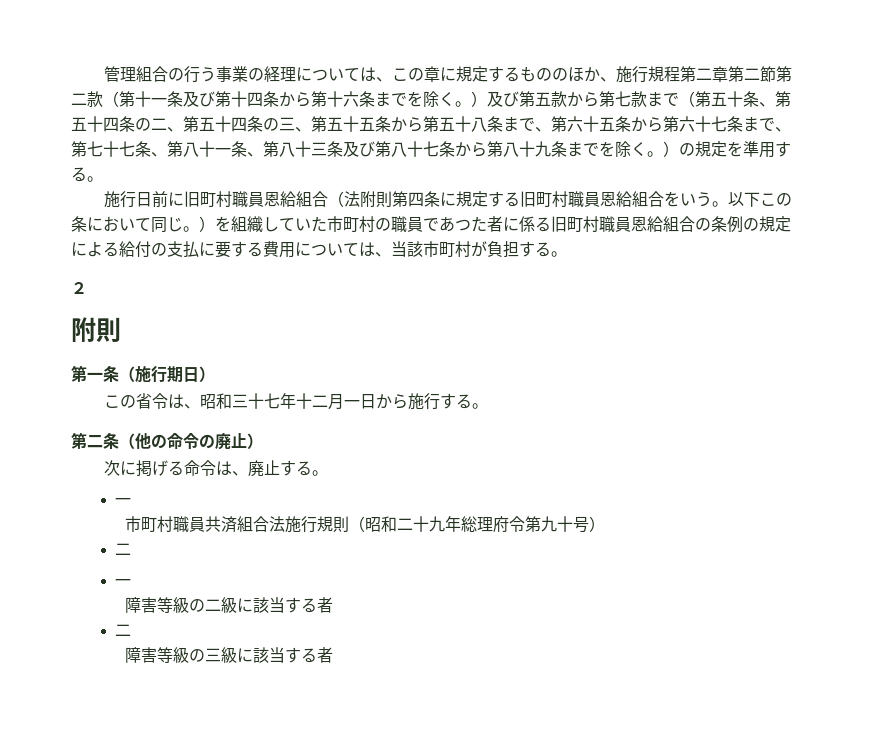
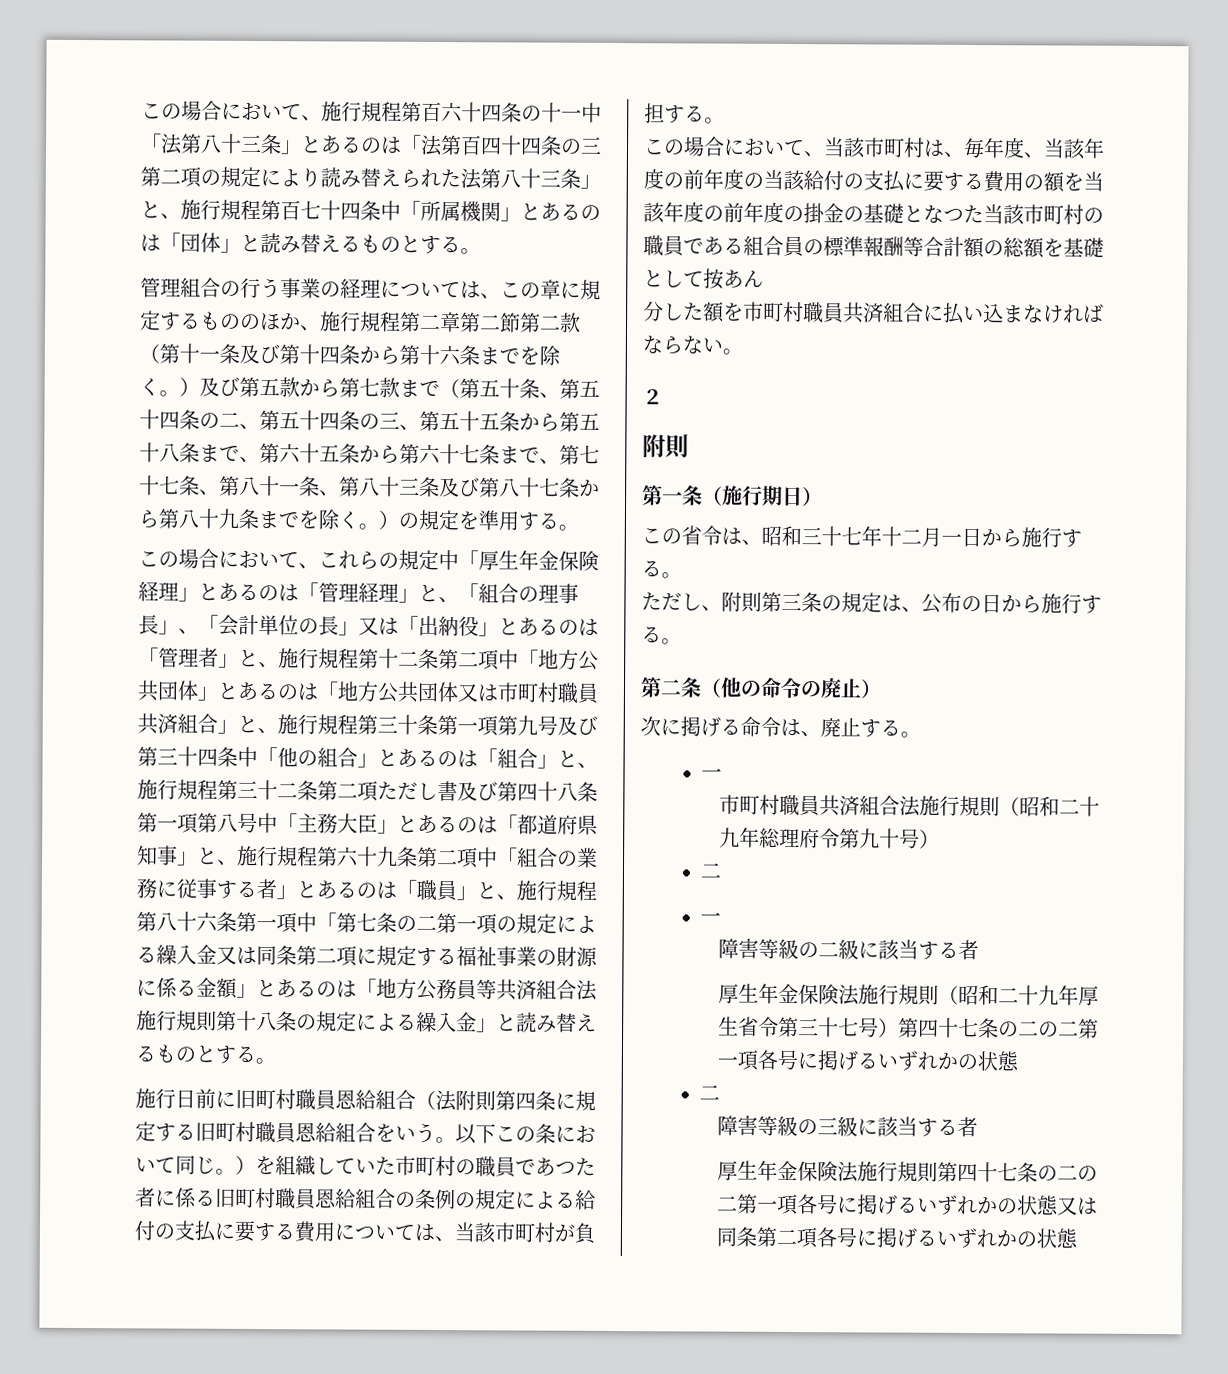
+ この場合において、施行規程第百六十四条の十一中「法第八十三条」とあるのは「法第百四十四条の三第二項の規定により読み替えられた法第八十三条」と、施行規程第百七十四条中「所属機関」とあるのは「団体」と読み替えるものとする。
+ この場合において、これらの規定中「厚生年金保険経理」とあるのは「管理経理」と、「組合の理事長」、「会計単位の長」又は「出納役」とあるのは「管理者」と、施行規程第十二条第二項中「地方公共団体」とあるのは「地方公共団体又は市町村職員共済組合」と、施行規程第三十条第一項第九号及び第三十四条中「他の組合」とあるのは「組合」と、施行規程第三十二条第二項ただし書及び第四十八条第一項第八号中「主務大臣」とあるのは「都道府県知事」と、施行規程第六十九条第二項中「組合の業務に従事する者」とあるのは「職員」と、施行規程第八十六条第一項中「第七条の二第一項の規定による繰入金又は同条第二項に規定する福祉事業の財源に係る金額」とあるのは「地方公務員等共済組合法施行規則第十八条の規定による繰入金」と読み替えるものとする。
+ この場合において、当該市町村は、毎年度、当該年度の前年度の当該給付の支払に要する費用の額を当該年度の前年度の掛金の基礎となつた当該市町村の職員である組合員の標準報酬等合計額の総額を基礎として按あん
+ 分した額を市町村職員共済組合に払い込まなければならない。
+ ただし、附則第三条の規定は、公布の日から施行する。
+ 厚生年金保険法施行規則（昭和二十九年厚生省令第三十七号）第四十七条の二の二第一項各号に掲げるいずれかの状態
+ 厚生年金保険法施行規則第四十七条の二の二第一項各号に掲げるいずれかの状態又は同条第二項各号に掲げるいずれかの状態

